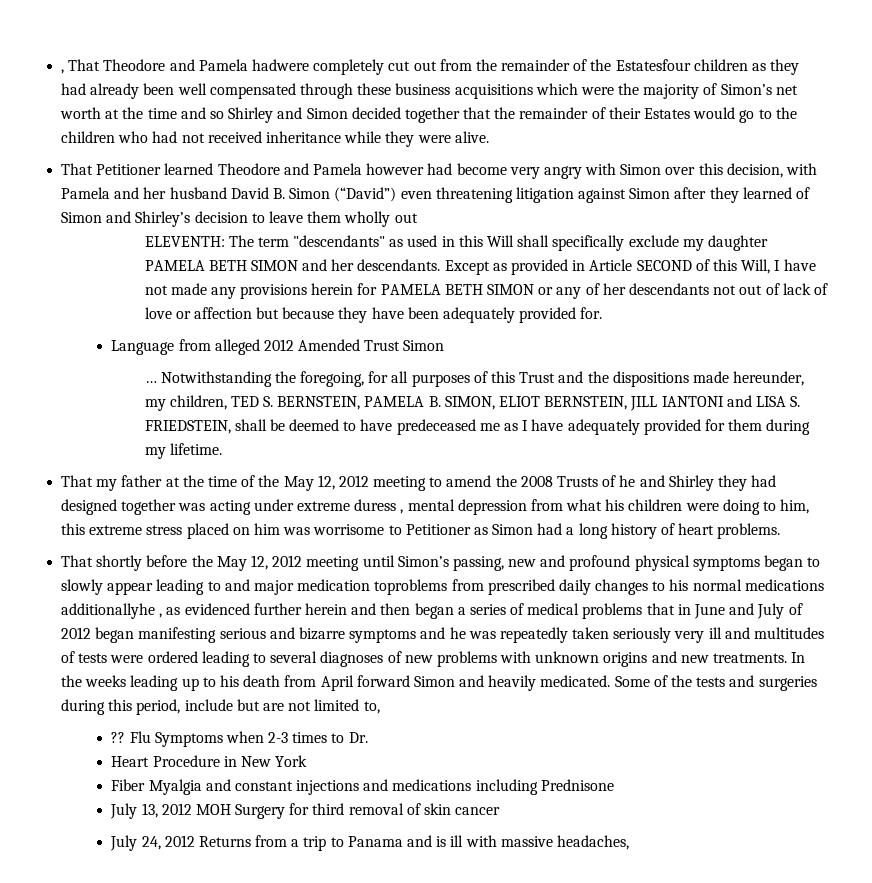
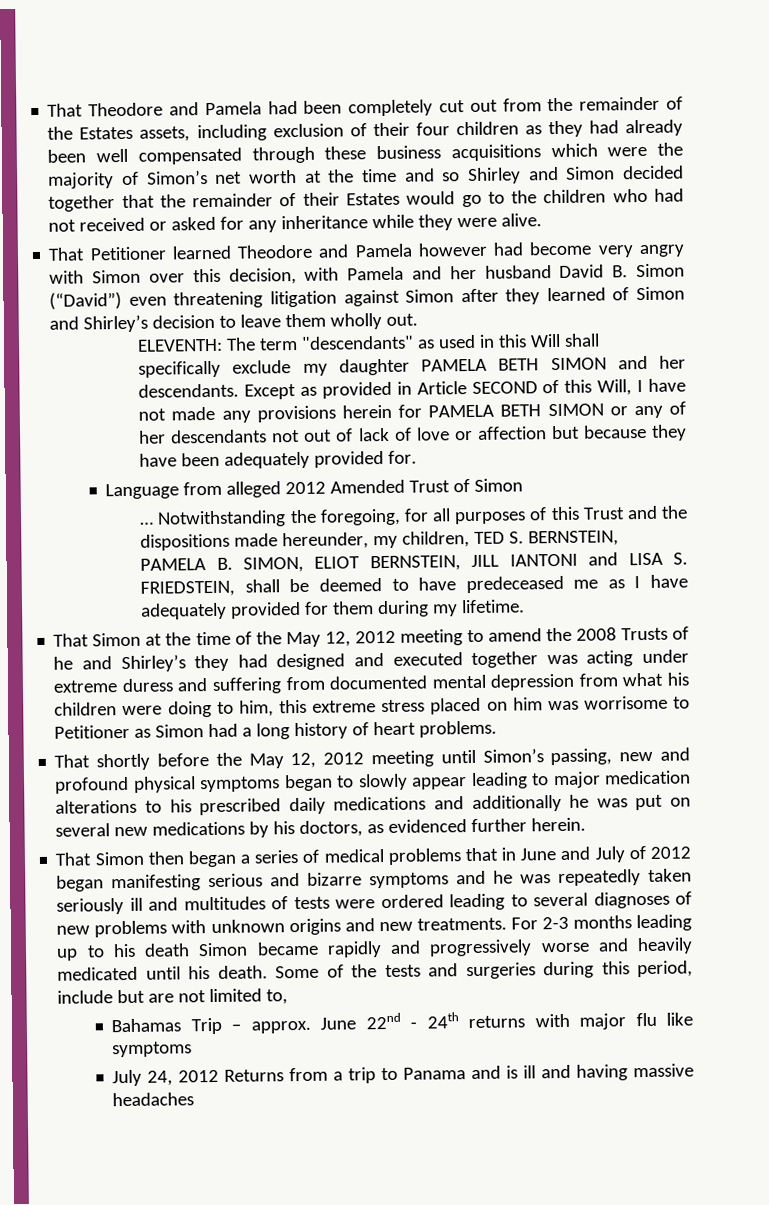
- , That Theodore and Pamela hadwere completely cut out from the remainder of the Estatesfour children as they had already been well compensated through these business acquisitions which were the majority of Simon’s net worth at the time and so Shirley and Simon decided together that the remainder of their Estates would go to the children who had not received inheritance while they were alive.
+ That Theodore and Pamela had been completely cut out from the remainder of the Estates assets, including exclusion of their four children as they had already been well compensated through these business acquisitions which were the majority of Simon’s net worth at the time and so Shirley and Simon decided together that the remainder of their Estates would go to the children who had not received or asked for any inheritance while they were alive.
- That Petitioner learned Theodore and Pamela however had become very angry with Simon over this decision, with Pamela and her husband David B. Simon (“David”) even threatening litigation against Simon after they learned of Simon and Shirley’s decision to leave them wholly out
+ That Petitioner learned Theodore and Pamela however had become very angry with Simon over this decision, with Pamela and her husband David B. Simon (“David”) even threatening litigation against Simon after they learned of Simon and Shirley’s decision to leave them wholly out.
- Language from alleged 2012 Amended Trust Simon
+ Language from alleged 2012 Amended Trust of Simon
- That my father at the time of the May 12, 2012 meeting to amend the 2008 Trusts of he and Shirley they had designed together was acting under extreme duress , mental depression from what his children were doing to him, this extreme stress placed on him was worrisome to Petitioner as Simon had a long history of heart problems.
+ That Simon at the time of the May 12, 2012 meeting to amend the 2008 Trusts of he and Shirley’s they had designed and executed together was acting under extreme duress and suffering from documented mental depression from what his children were doing to him, this extreme stress placed on him was worrisome to Petitioner as Simon had a long history of heart problems.
- That shortly before the May 12, 2012 meeting until Simon’s passing, new and profound physical symptoms began to slowly appear leading to and major medication toproblems from prescribed daily changes to his normal medications additionallyhe , as evidenced further herein and then began a series of medical problems that in June and July of 2012 began manifesting serious and bizarre symptoms and he was repeatedly taken seriously very ill and multitudes of tests were ordered leading to several diagnoses of new problems with unknown origins and new treatments.
+ That shortly before the May 12, 2012 meeting until Simon’s passing, new and profound physical symptoms began to slowly appear leading to major medication alterations to his prescribed daily medications and additionally he was put on several new medications by his doctors, as evidenced further herein.
+ That Simon then began a series of medical problems that in June and July of 2012 began manifesting serious and bizarre symptoms and he was repeatedly taken seriously ill and multitudes of tests were ordered leading to several diagnoses of new problems with unknown origins and new treatments.
- In the weeks leading up to his death from April forward Simon and heavily medicated.
+ For 2-3 months leading up to his death Simon became rapidly and progressively worse and heavily medicated until his death.
- ?? Flu Symptoms when 2-3 times to Dr.
- Heart Procedure in New York
- Fiber Myalgia and constant injections and medications including Prednisone
- July 13, 2012 MOH Surgery for third removal of skin cancer
+ Bahamas Trip – approx. June 22nd - 24th returns with major flu like symptoms
- July 24, 2012 Returns from a trip to Panama and is ill with massive headaches,
+ July 24, 2012 Returns from a trip to Panama and is ill and having massive headaches

